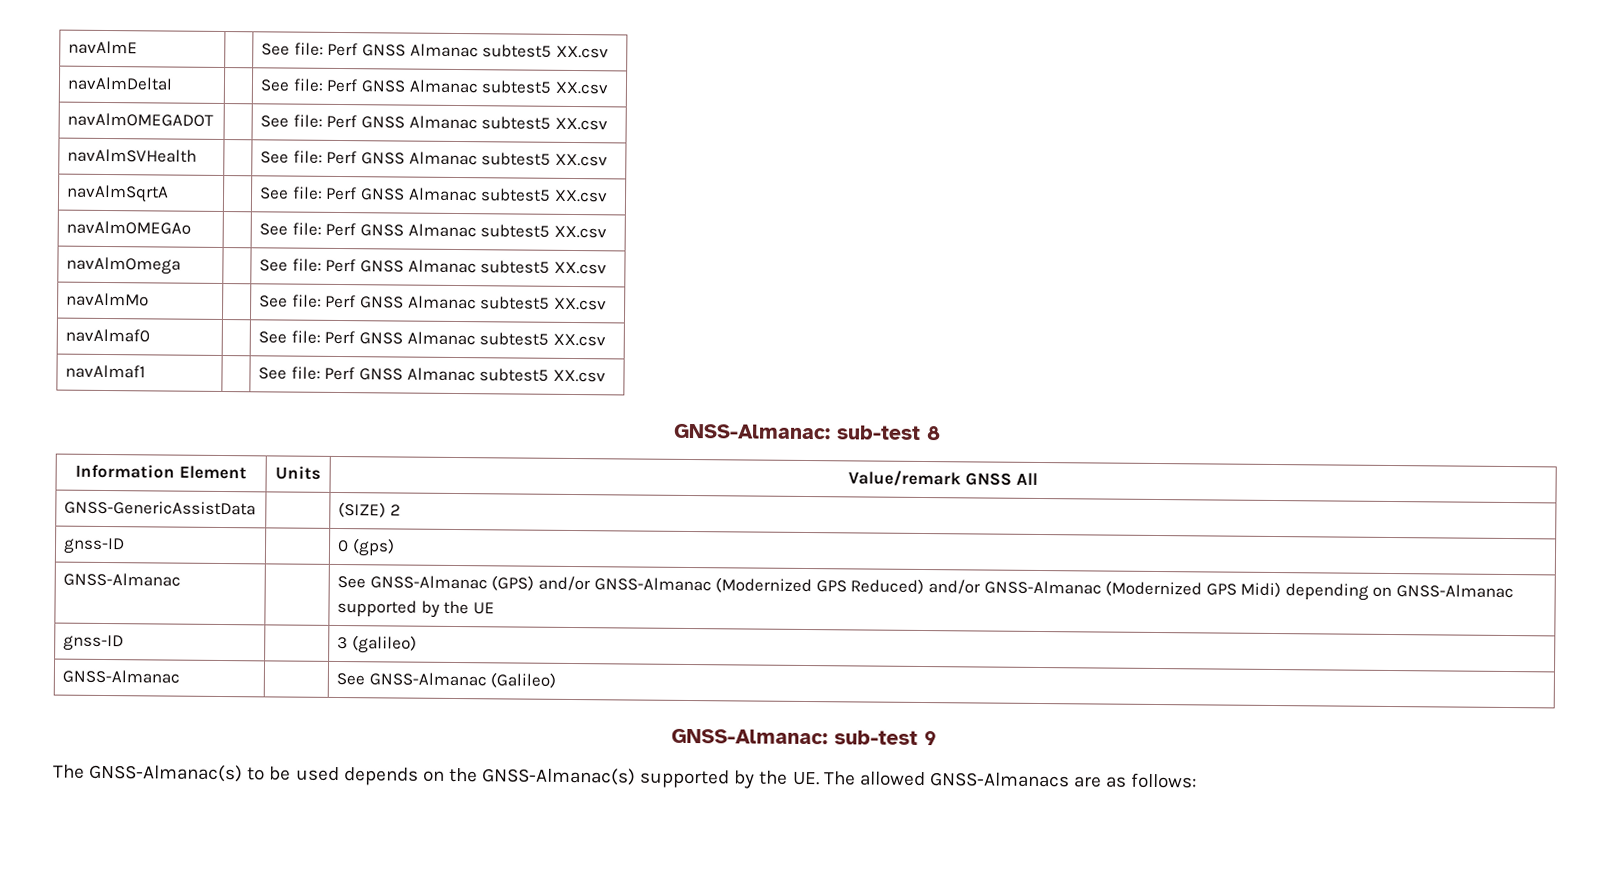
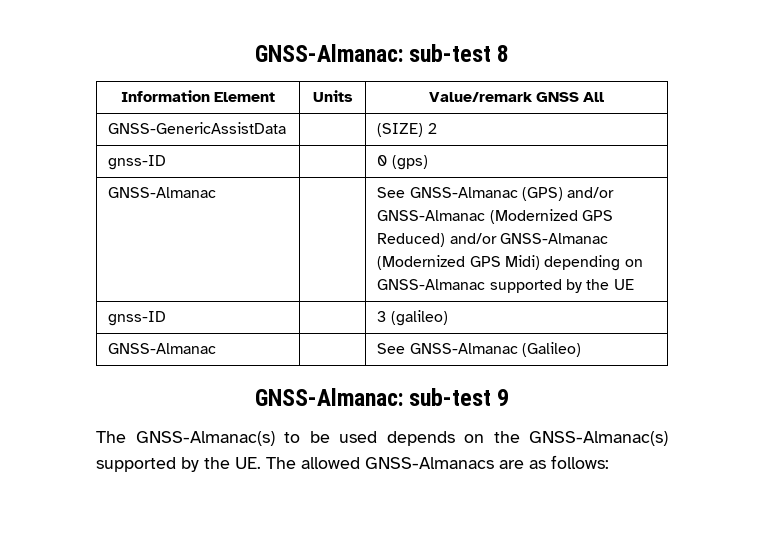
- navAlmE | | See file: Perf GNSS Almanac subtest5 XX.csv
- navAlmDeltaI | | See file: Perf GNSS Almanac subtest5 XX.csv
- navAlmOMEGADOT | | See file: Perf GNSS Almanac subtest5 XX.csv
- navAlmSVHealth | | See file: Perf GNSS Almanac subtest5 XX.csv
- navAlmSqrtA | | See file: Perf GNSS Almanac subtest5 XX.csv
- navAlmOMEGAo | | See file: Perf GNSS Almanac subtest5 XX.csv
- navAlmOmega | | See file: Perf GNSS Almanac subtest5 XX.csv
- navAlmMo | | See file: Perf GNSS Almanac subtest5 XX.csv
- navAlmaf0 | | See file: Perf GNSS Almanac subtest5 XX.csv
- navAlmaf1 | | See file: Perf GNSS Almanac subtest5 XX.csv

